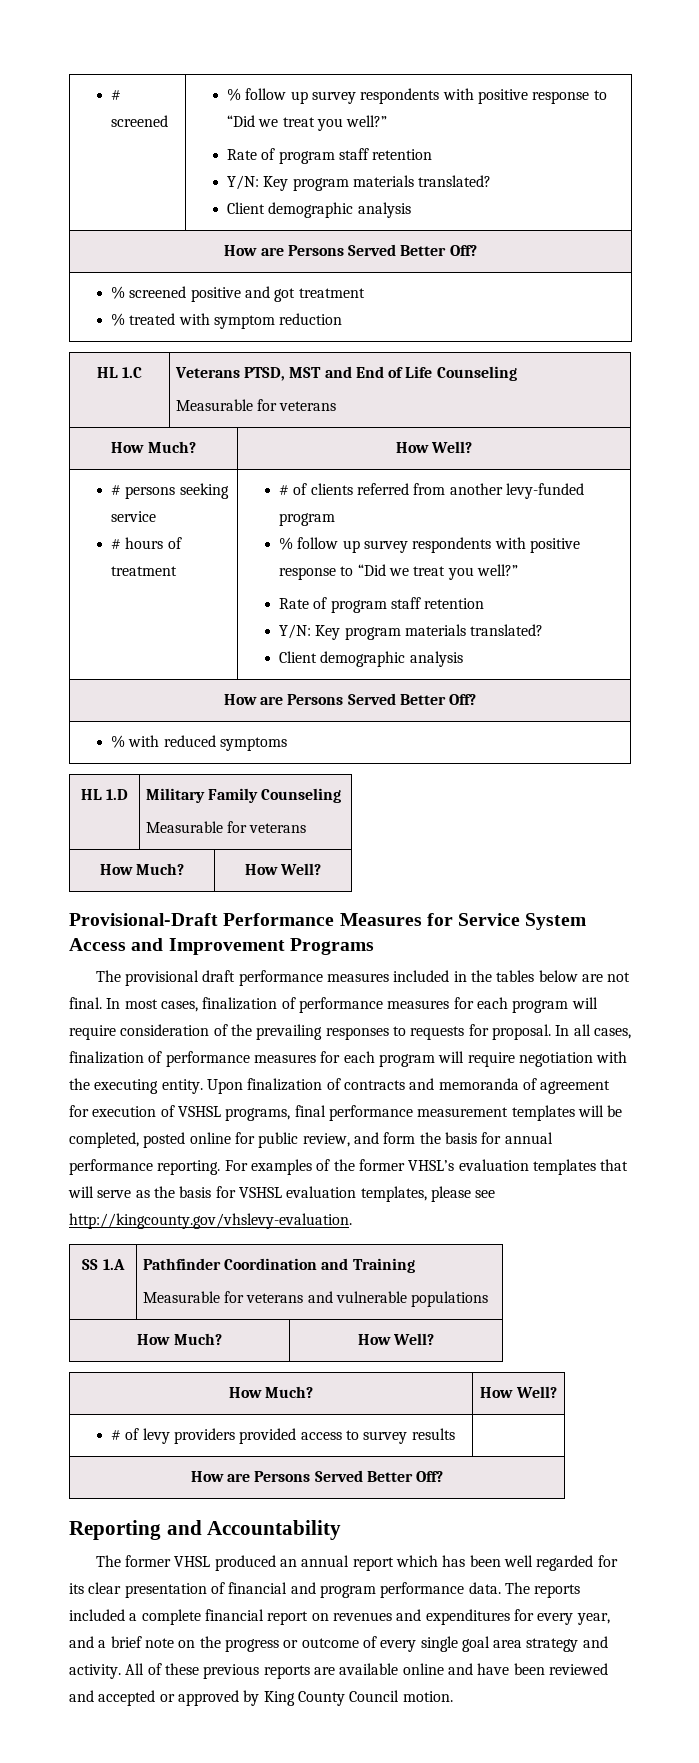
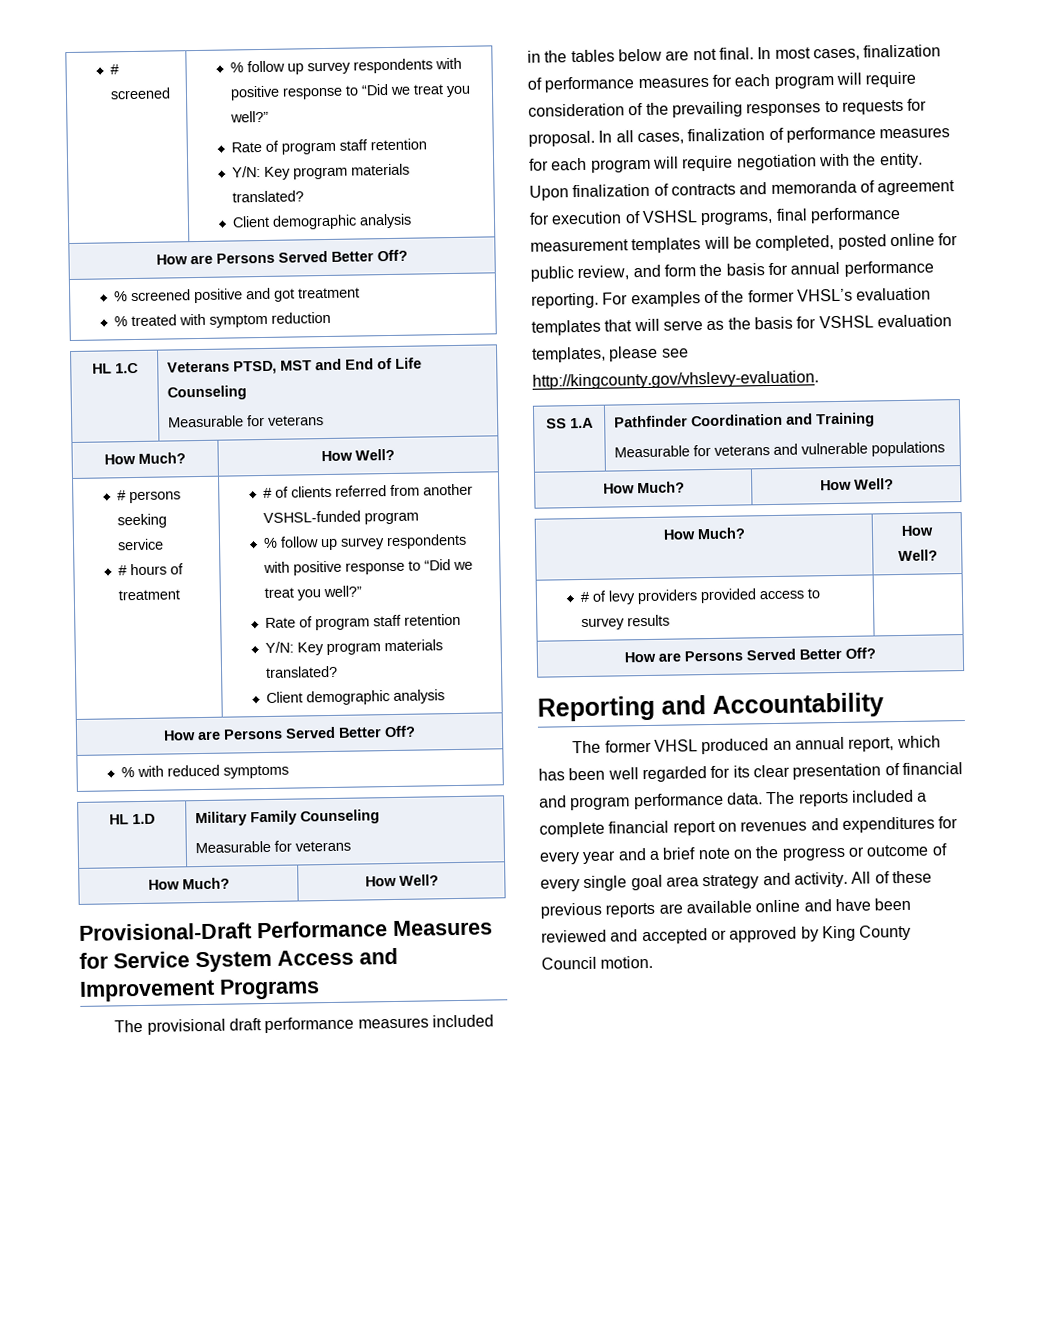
- # of clients referred from another levy-funded program
+ # of clients referred from another VSHSL-funded program
- In all cases, finalization of performance measures for each program will require negotiation with the executing entity.
+ In all cases, finalization of performance measures for each program will require negotiation with the entity.
- The former VHSL produced an annual report which has been well regarded for its clear presentation of financial and program performance data.
+ The former VHSL produced an annual report, which has been well regarded for its clear presentation of financial and program performance data.
- The reports included a complete financial report on revenues and expenditures for every year, and a brief note on the progress or outcome of every single goal area strategy and activity.
+ The reports included a complete financial report on revenues and expenditures for every year and a brief note on the progress or outcome of every single goal area strategy and activity.

